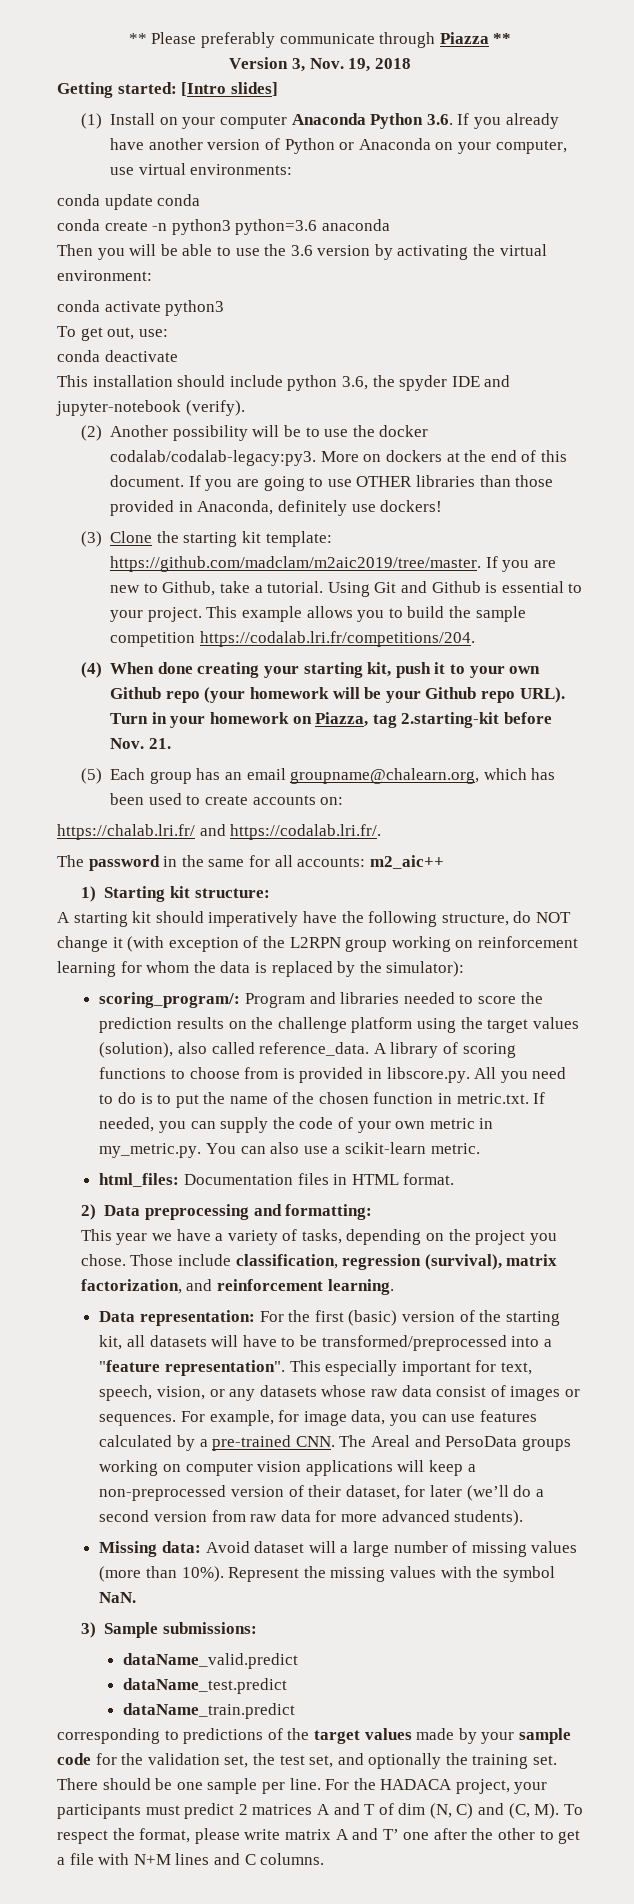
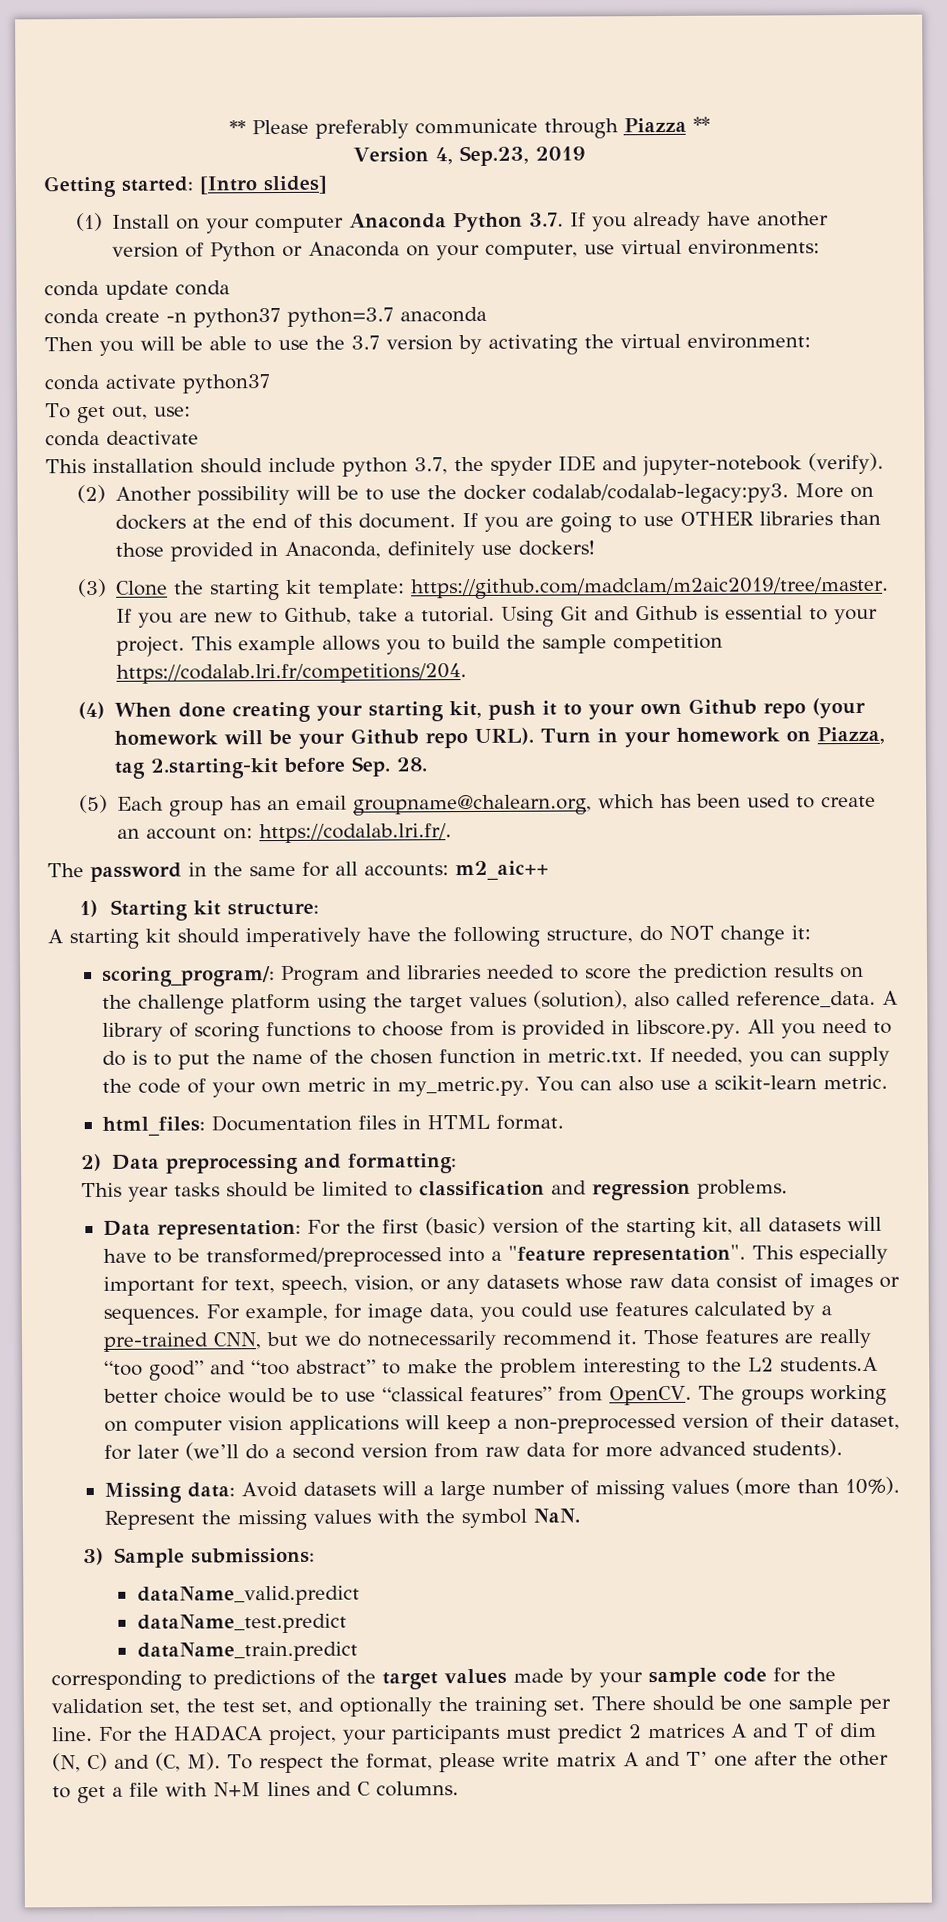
- Version 3, Nov. 19, 2018
+ Version 4, Sep.23, 2019
- (1) Install on your computer Anaconda Python 3.6. If you already have another version of Python or Anaconda on your computer, use virtual environments:
+ (1) Install on your computer Anaconda Python 3.7. If you already have another version of Python or Anaconda on your computer, use virtual environments:
- conda create -n python3 python=3.6 anaconda
+ conda create -n python37 python=3.7 anaconda
- Then you will be able to use the 3.6 version by activating the virtual environment:
+ Then you will be able to use the 3.7 version by activating the virtual environment:
- conda activate python3
+ conda activate python37
- This installation should include python 3.6, the spyder IDE and jupyter-notebook (verify).
+ This installation should include python 3.7, the spyder IDE and jupyter-notebook (verify).
- Turn in your homework on Piazza, tag 2.starting-kit before Nov. 21.
+ Turn in your homework on Piazza, tag 2.starting-kit before Sep. 28.
- (5) Each group has an email groupname@chalearn.org, which has been used to create accounts on:
- https://chalab.lri.fr/ and https://codalab.lri.fr/.
+ (5) Each group has an email groupname@chalearn.org, which has been used to create an account on: https://codalab.lri.fr/.
- A starting kit should imperatively have the following structure, do NOT change it (with exception of the L2RPN group working on reinforcement learning for whom the data is replaced by the simulator):
+ A starting kit should imperatively have the following structure, do NOT change it:
- This year we have a variety of tasks, depending on the project you chose. Those include classification, regression (survival), matrix factorization, and reinforcement learning.
+ This year tasks should be limited to classification and regression problems.
- For example, for image data, you can use features calculated by a pre-trained CNN. The Areal and PersoData groups working on computer vision applications will keep a non-preprocessed version of their dataset, for later (we’ll do a second version from raw data for more advanced students).
+ For example, for image data, you could use features calculated by a pre-trained CNN, but we do notnecessarily recommend it. Those features are really “too good” and “too abstract” to make the problem interesting to the L2 students.A better choice would be to use “classical features” from OpenCV. The groups working on computer vision applications will keep a non-preprocessed version of their dataset, for later (we’ll do a second version from raw data for more advanced students).
- Missing data: Avoid dataset will a large number of missing values (more than 10%).
+ Missing data: Avoid datasets will a large number of missing values (more than 10%).

